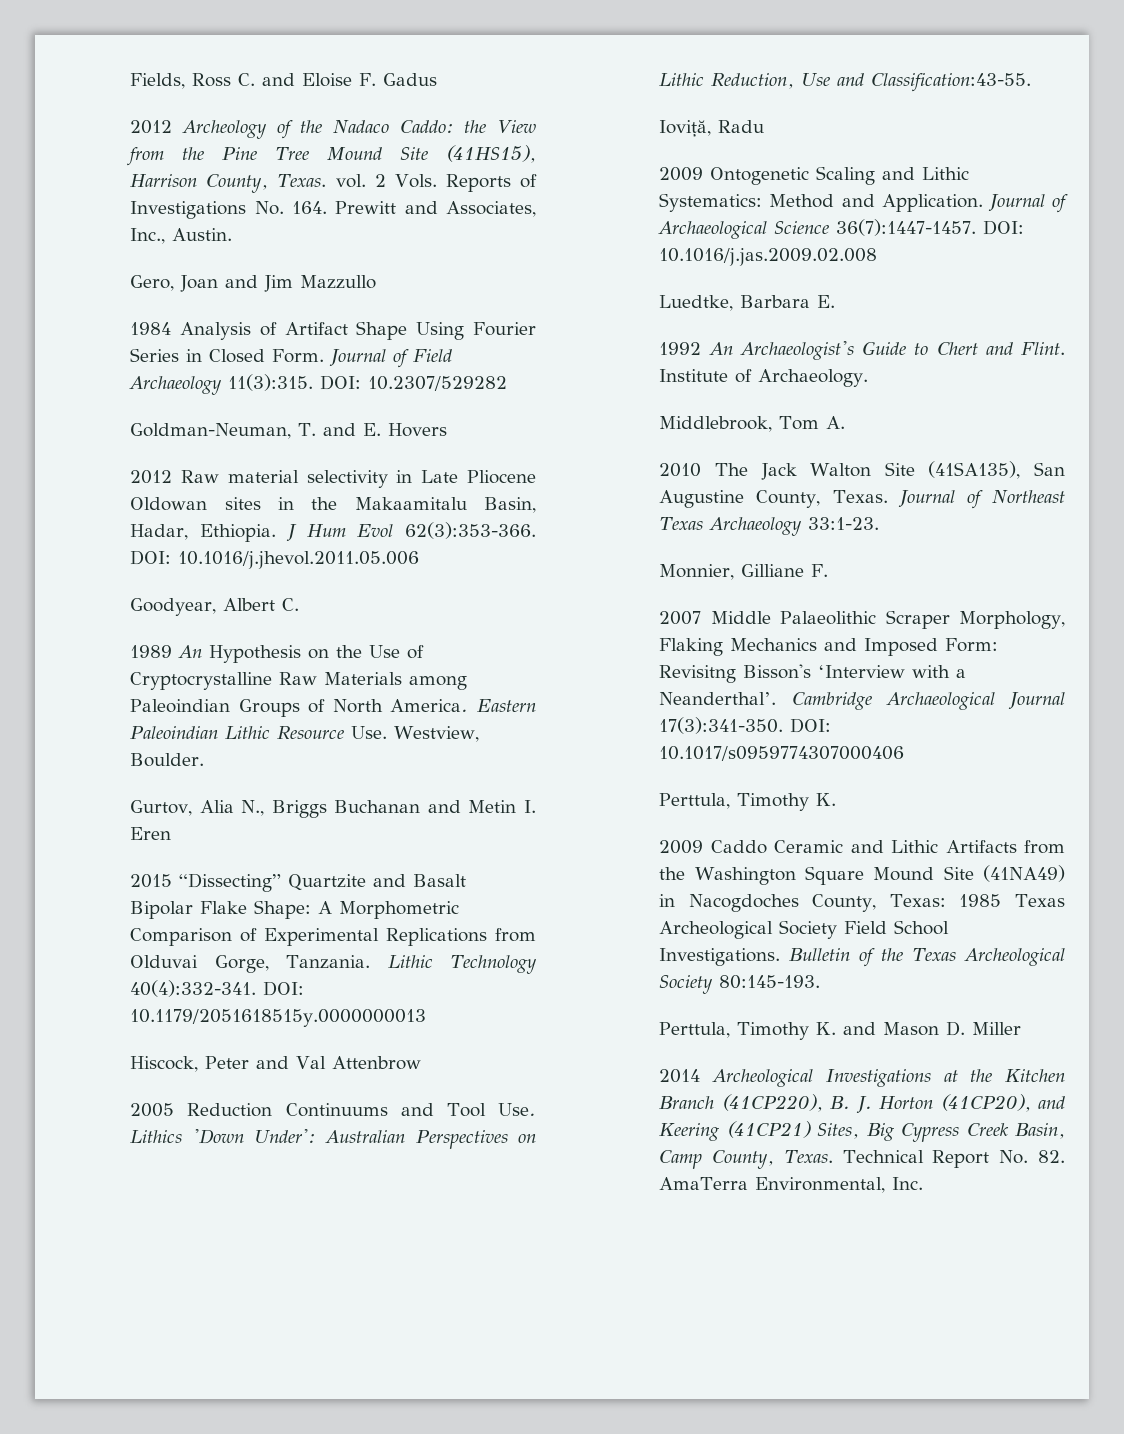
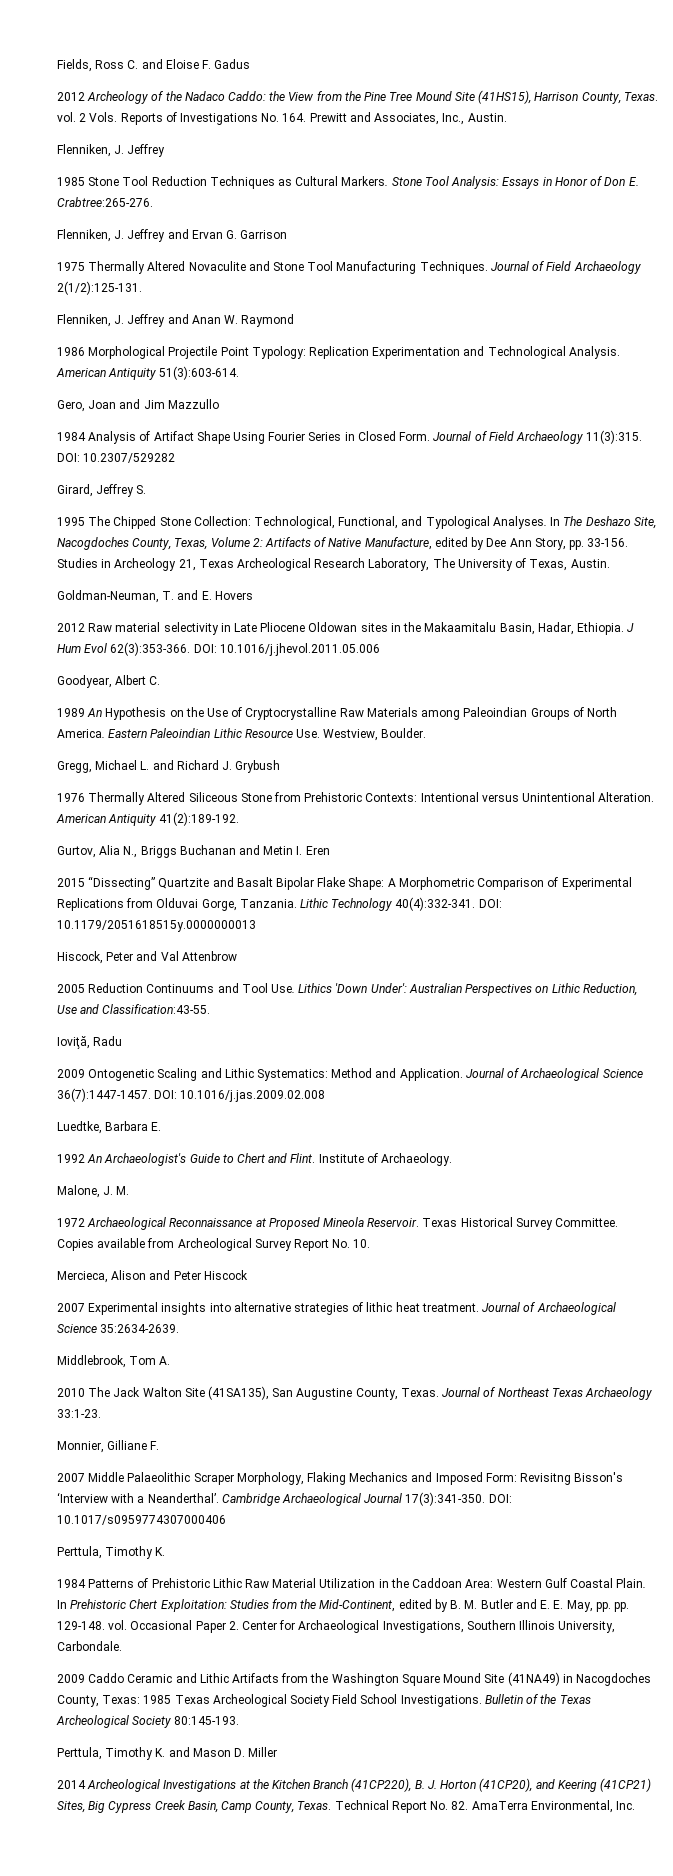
  Reports of Investigations No. 164. Prewitt and Associates, Inc., Austin.
+ Flenniken, J. Jeffrey
+ 1985 Stone Tool Reduction Techniques as Cultural Markers. Stone Tool Analysis: Essays in Honor of Don E. Crabtree:265-276.
+ Flenniken, J. Jeffrey and Ervan G. Garrison
+ 1975 Thermally Altered Novaculite and Stone Tool Manufacturing Techniques. Journal of Field Archaeology 2(1/2):125-131.
+ Flenniken, J. Jeffrey and Anan W. Raymond
+ 1986 Morphological Projectile Point Typology: Replication Experimentation and Technological Analysis. American Antiquity 51(3):603-614.
+ Girard, Jeffrey S.
+ 1995 The Chipped Stone Collection: Technological, Functional, and Typological Analyses. In The Deshazo Site, Nacogdoches County, Texas, Volume 2: Artifacts of Native Manufacture, edited by Dee Ann Story, pp. 33-156. Studies in Archeology 21, Texas Archeological Research Laboratory, The University of Texas, Austin.
+ Gregg, Michael L. and Richard J. Grybush
+ 1976 Thermally Altered Siliceous Stone from Prehistoric Contexts: Intentional versus Unintentional Alteration. American Antiquity 41(2):189-192.
+ Malone, J. M.
+ 1972 Archaeological Reconnaissance at Proposed Mineola Reservoir. Texas Historical Survey Committee. Copies available from Archeological Survey Report No. 10.
+ Mercieca, Alison and Peter Hiscock
+ 2007 Experimental insights into alternative strategies of lithic heat treatment. Journal of Archaeological Science 35:2634-2639.
+ 1984 Patterns of Prehistoric Lithic Raw Material Utilization in the Caddoan Area: Western Gulf Coastal Plain. In Prehistoric Chert Exploitation: Studies from the Mid-Continent, edited by B. M. Butler and E. E. May, pp. pp. 129-148. vol. Occasional Paper 2. Center for Archaeological Investigations, Southern Illinois University, Carbondale.

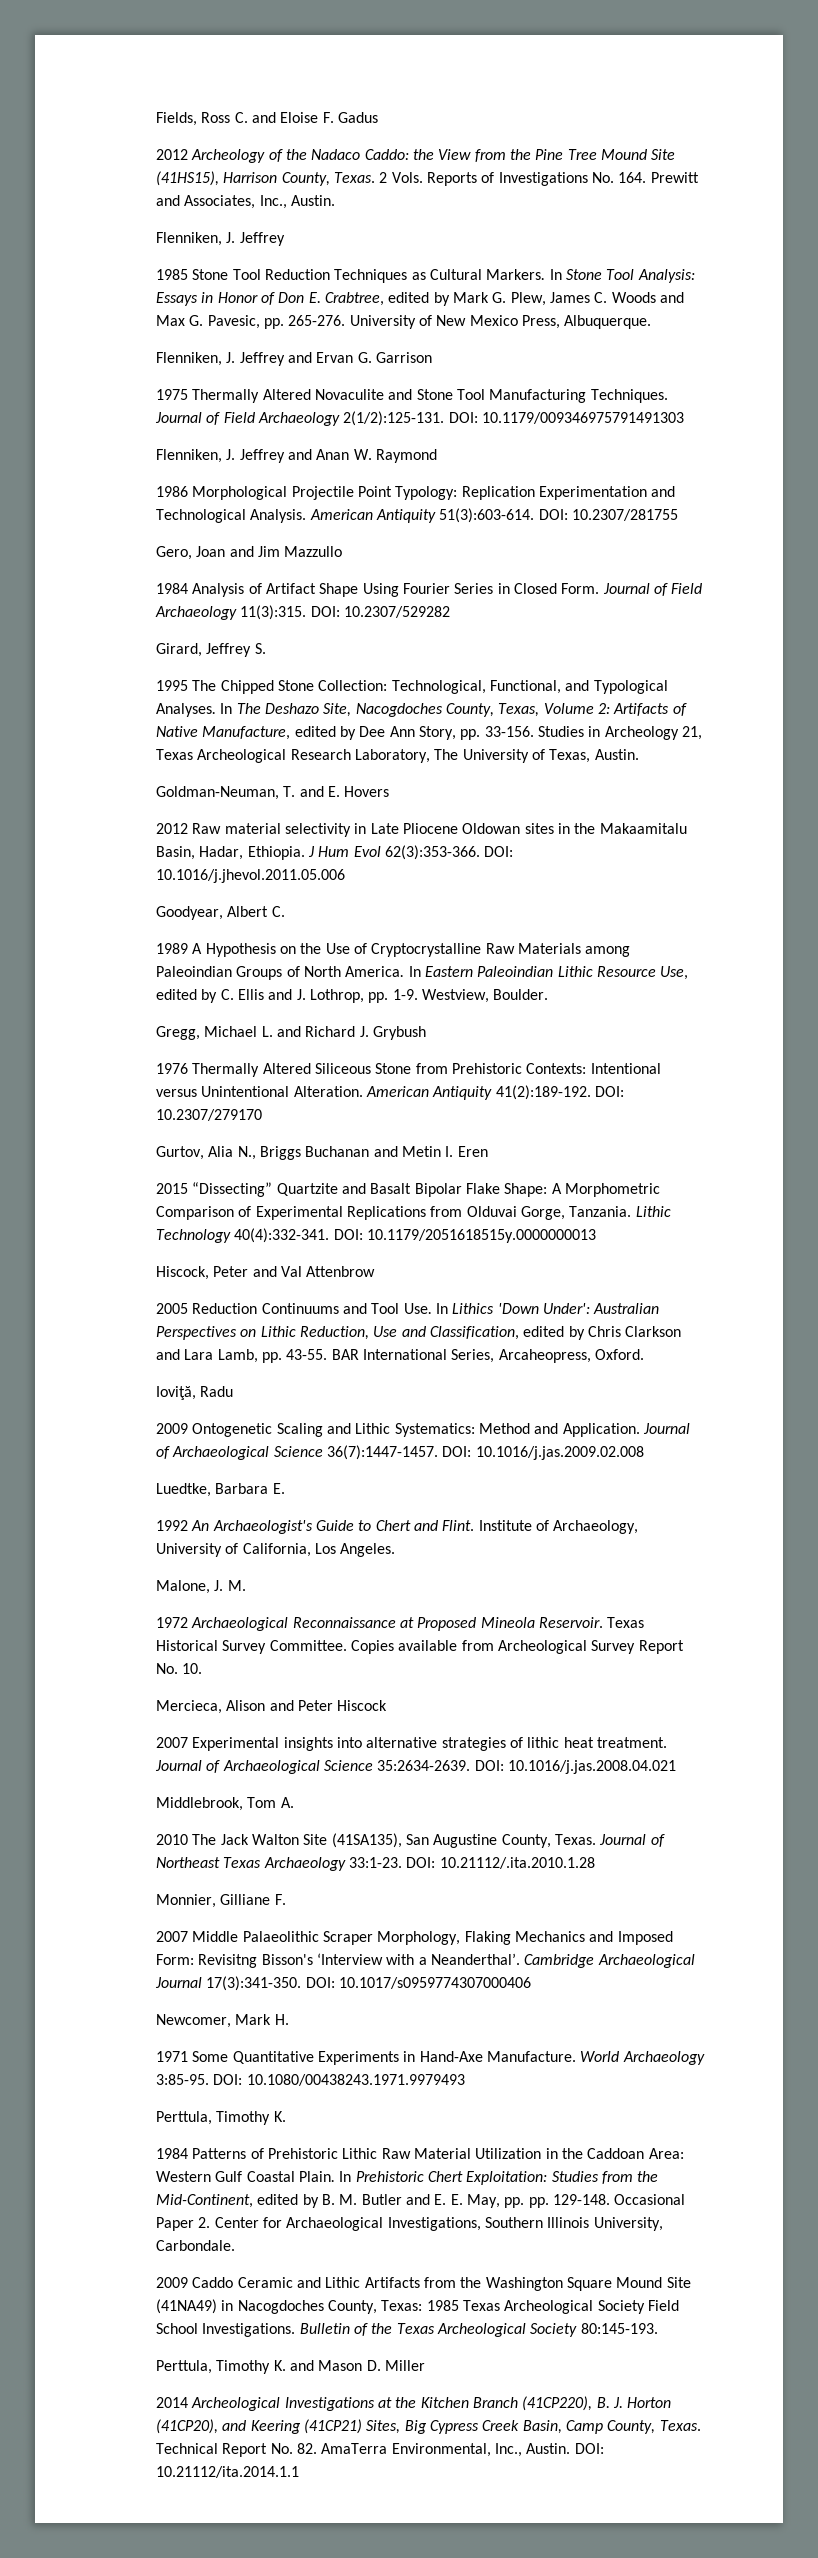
- 2012 Archeology of the Nadaco Caddo: the View from the Pine Tree Mound Site (41HS15), Harrison County, Texas. vol. 2 Vols.
+ 2012 Archeology of the Nadaco Caddo: the View from the Pine Tree Mound Site (41HS15), Harrison County, Texas. 2 Vols.
- Stone Tool Analysis: Essays in Honor of Don E. Crabtree:265-276.
+ In Stone Tool Analysis: Essays in Honor of Don E. Crabtree, edited by Mark G. Plew, James C. Woods and Max G. Pavesic, pp. 265-276. University of New Mexico Press, Albuquerque.
+ DOI: 10.1179/009346975791491303
+ DOI: 10.2307/281755
- 1989 An Hypothesis on the Use of Cryptocrystalline Raw Materials among Paleoindian Groups of North America.
+ 1989 A Hypothesis on the Use of Cryptocrystalline Raw Materials among Paleoindian Groups of North America.
- Eastern Paleoindian Lithic Resource Use. Westview, Boulder.
+ In Eastern Paleoindian Lithic Resource Use, edited by C. Ellis and J. Lothrop, pp. 1-9. Westview, Boulder.
+ DOI: 10.2307/279170
- 2005 Reduction Continuums and Tool Use. Lithics 'Down Under': Australian Perspectives on Lithic Reduction, Use and Classification:43-55.
+ 2005 Reduction Continuums and Tool Use. In Lithics 'Down Under': Australian Perspectives on Lithic Reduction, Use and Classification, edited by Chris Clarkson and Lara Lamb, pp. 43-55. BAR International Series, Arcaheopress, Oxford.
- Institute of Archaeology.
+ Institute of Archaeology, University of California, Los Angeles.
+ DOI: 10.1016/j.jas.2008.04.021
+ DOI: 10.21112/.ita.2010.1.28
+ Newcomer, Mark H.
+ 1971 Some Quantitative Experiments in Hand-Axe Manufacture. World Archaeology 3:85-95. DOI: 10.1080/00438243.1971.9979493
- In Prehistoric Chert Exploitation: Studies from the Mid-Continent, edited by B. M. Butler and E. E. May, pp. pp. 129-148. vol. Occasional Paper 2. Center for Archaeological Investigations, Southern Illinois University, Carbondale.
+ In Prehistoric Chert Exploitation: Studies from the Mid-Continent, edited by B. M. Butler and E. E. May, pp. pp. 129-148. Occasional Paper 2. Center for Archaeological Investigations, Southern Illinois University, Carbondale.
- Technical Report No. 82. AmaTerra Environmental, Inc.
+ Technical Report No. 82. AmaTerra Environmental, Inc., Austin. DOI: 10.21112/ita.2014.1.1

